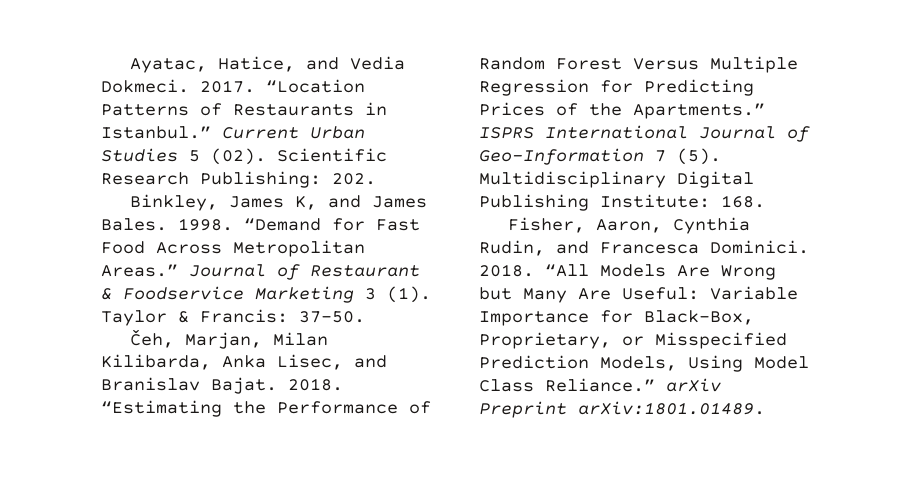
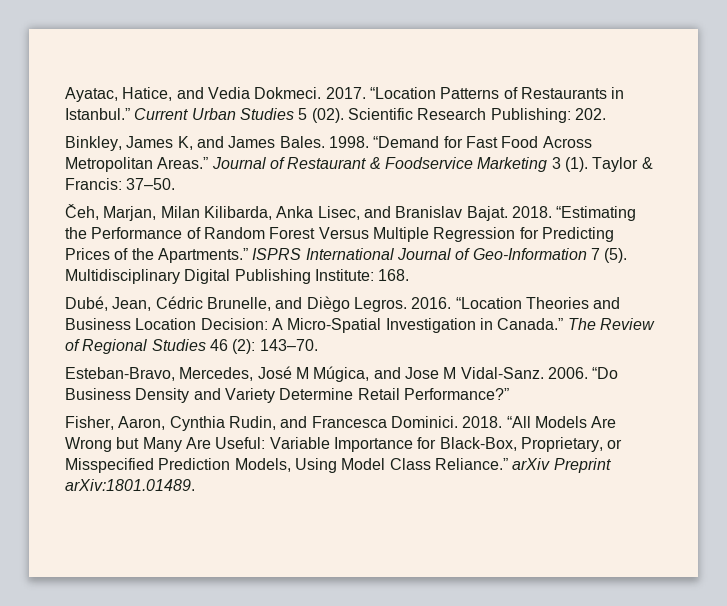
+ Dubé, Jean, Cédric Brunelle, and Diègo Legros. 2016. “Location Theories and Business Location Decision: A Micro-Spatial Investigation in Canada.” The Review of Regional Studies 46 (2): 143–70.
+ Esteban-Bravo, Mercedes, José M Múgica, and Jose M Vidal-Sanz. 2006. “Do Business Density and Variety Determine Retail Performance?”

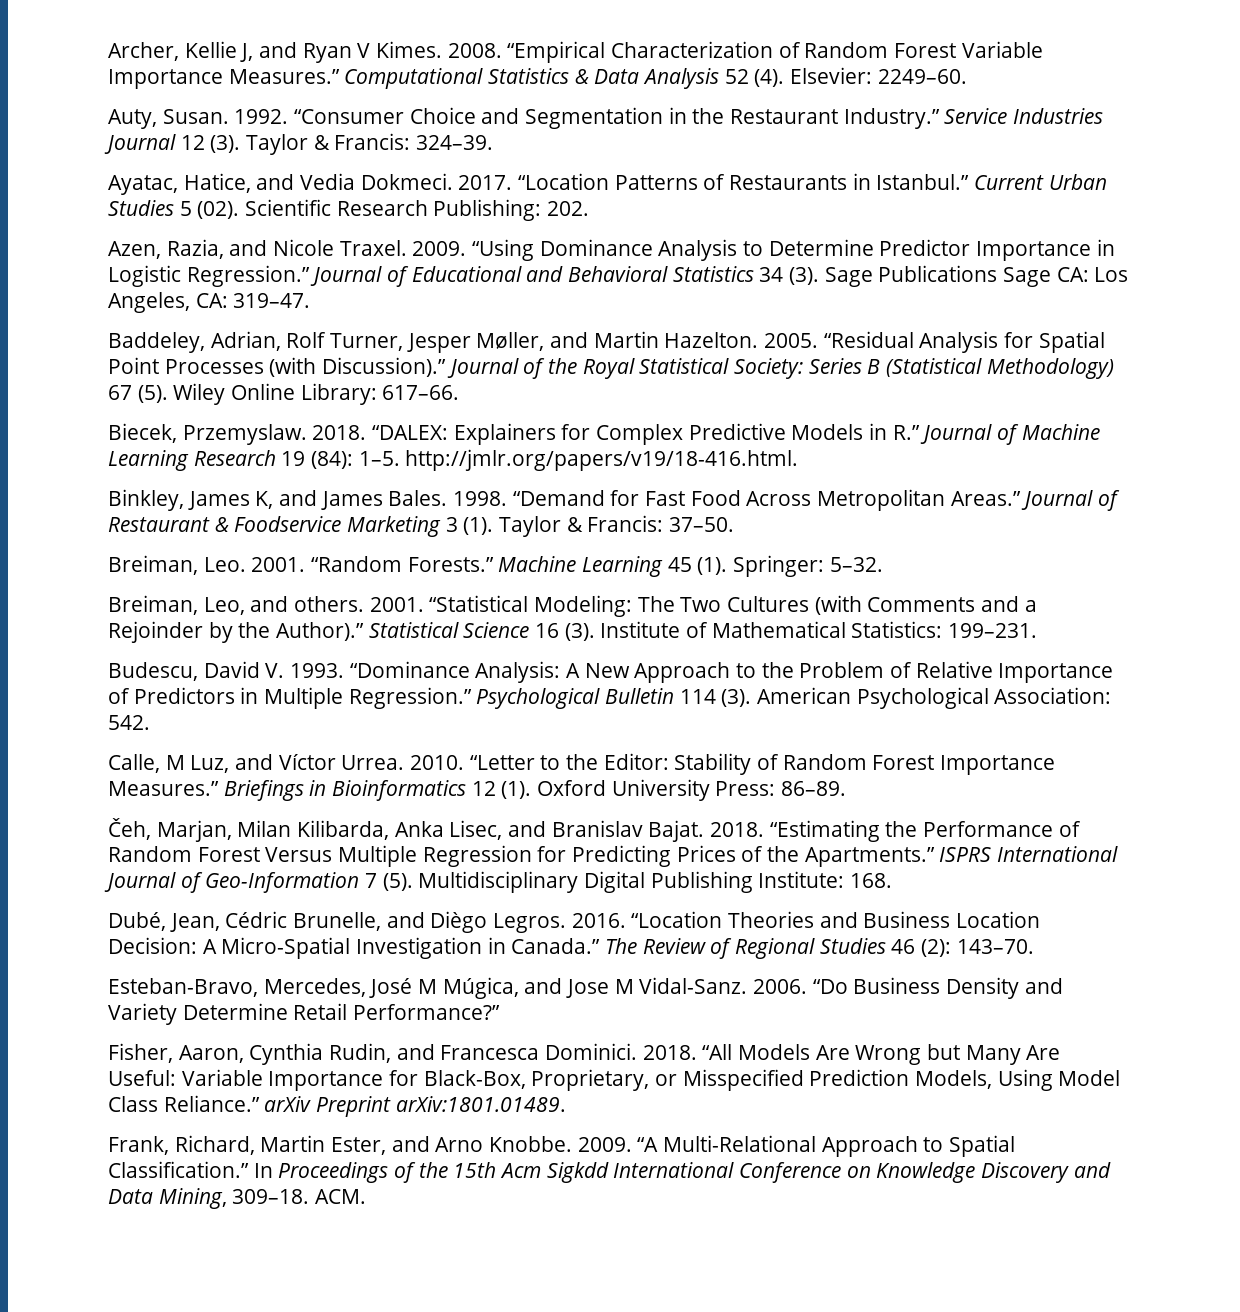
+ Archer, Kellie J, and Ryan V Kimes. 2008. “Empirical Characterization of Random Forest Variable Importance Measures.” Computational Statistics & Data Analysis 52 (4). Elsevier: 2249–60.
+ Auty, Susan. 1992. “Consumer Choice and Segmentation in the Restaurant Industry.” Service Industries Journal 12 (3). Taylor & Francis: 324–39.
+ Azen, Razia, and Nicole Traxel. 2009. “Using Dominance Analysis to Determine Predictor Importance in Logistic Regression.” Journal of Educational and Behavioral Statistics 34 (3). Sage Publications Sage CA: Los Angeles, CA: 319–47.
+ Baddeley, Adrian, Rolf Turner, Jesper Møller, and Martin Hazelton. 2005. “Residual Analysis for Spatial Point Processes (with Discussion).” Journal of the Royal Statistical Society: Series B (Statistical Methodology) 67 (5). Wiley Online Library: 617–66.
+ Biecek, Przemyslaw. 2018. “DALEX: Explainers for Complex Predictive Models in R.” Journal of Machine Learning Research 19 (84): 1–5. http://jmlr.org/papers/v19/18-416.html.
+ Breiman, Leo. 2001. “Random Forests.” Machine Learning 45 (1). Springer: 5–32.
+ Breiman, Leo, and others. 2001. “Statistical Modeling: The Two Cultures (with Comments and a Rejoinder by the Author).” Statistical Science 16 (3). Institute of Mathematical Statistics: 199–231.
+ Budescu, David V. 1993. “Dominance Analysis: A New Approach to the Problem of Relative Importance of Predictors in Multiple Regression.” Psychological Bulletin 114 (3). American Psychological Association: 542.
+ Calle, M Luz, and Víctor Urrea. 2010. “Letter to the Editor: Stability of Random Forest Importance Measures.” Briefings in Bioinformatics 12 (1). Oxford University Press: 86–89.
+ Frank, Richard, Martin Ester, and Arno Knobbe. 2009. “A Multi-Relational Approach to Spatial Classification.” In Proceedings of the 15th Acm Sigkdd International Conference on Knowledge Discovery and Data Mining, 309–18. ACM.

